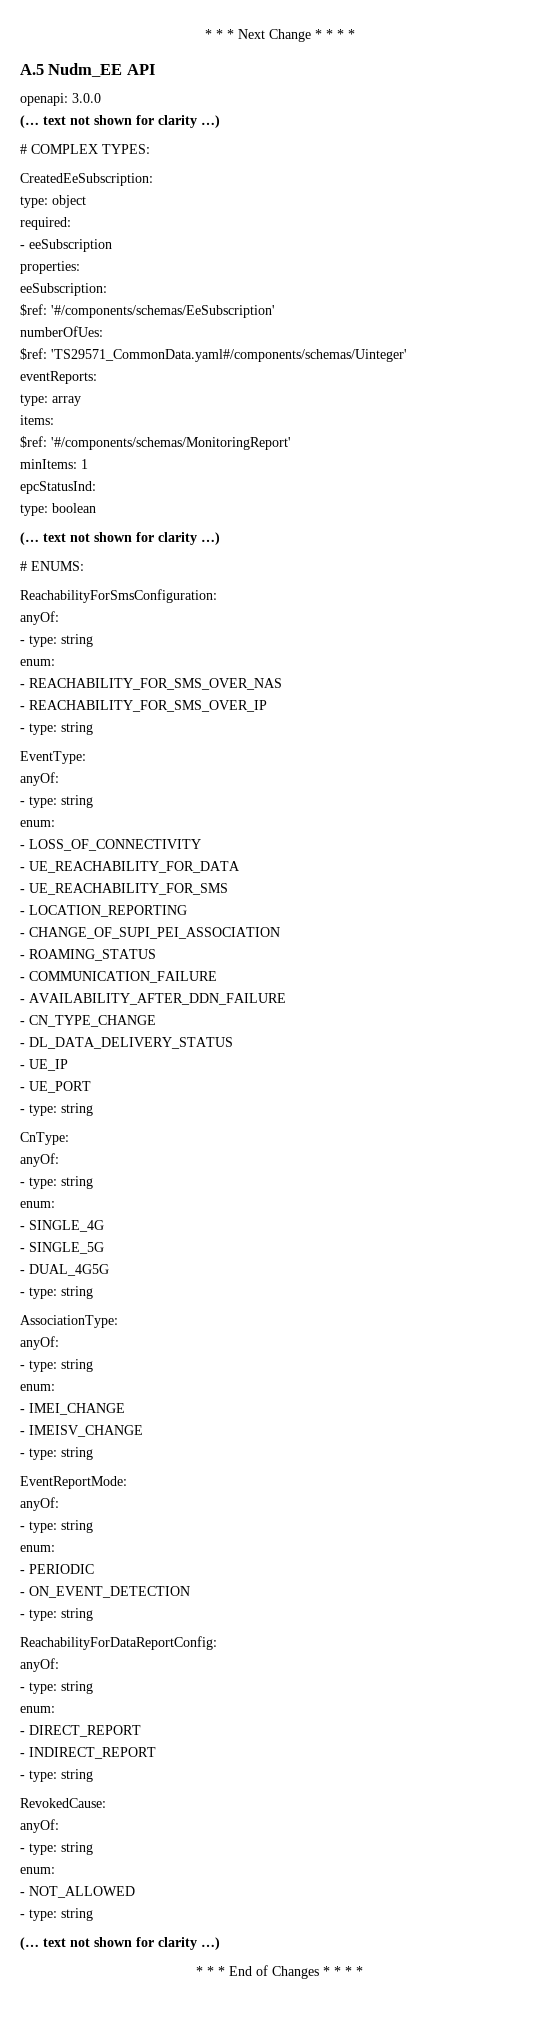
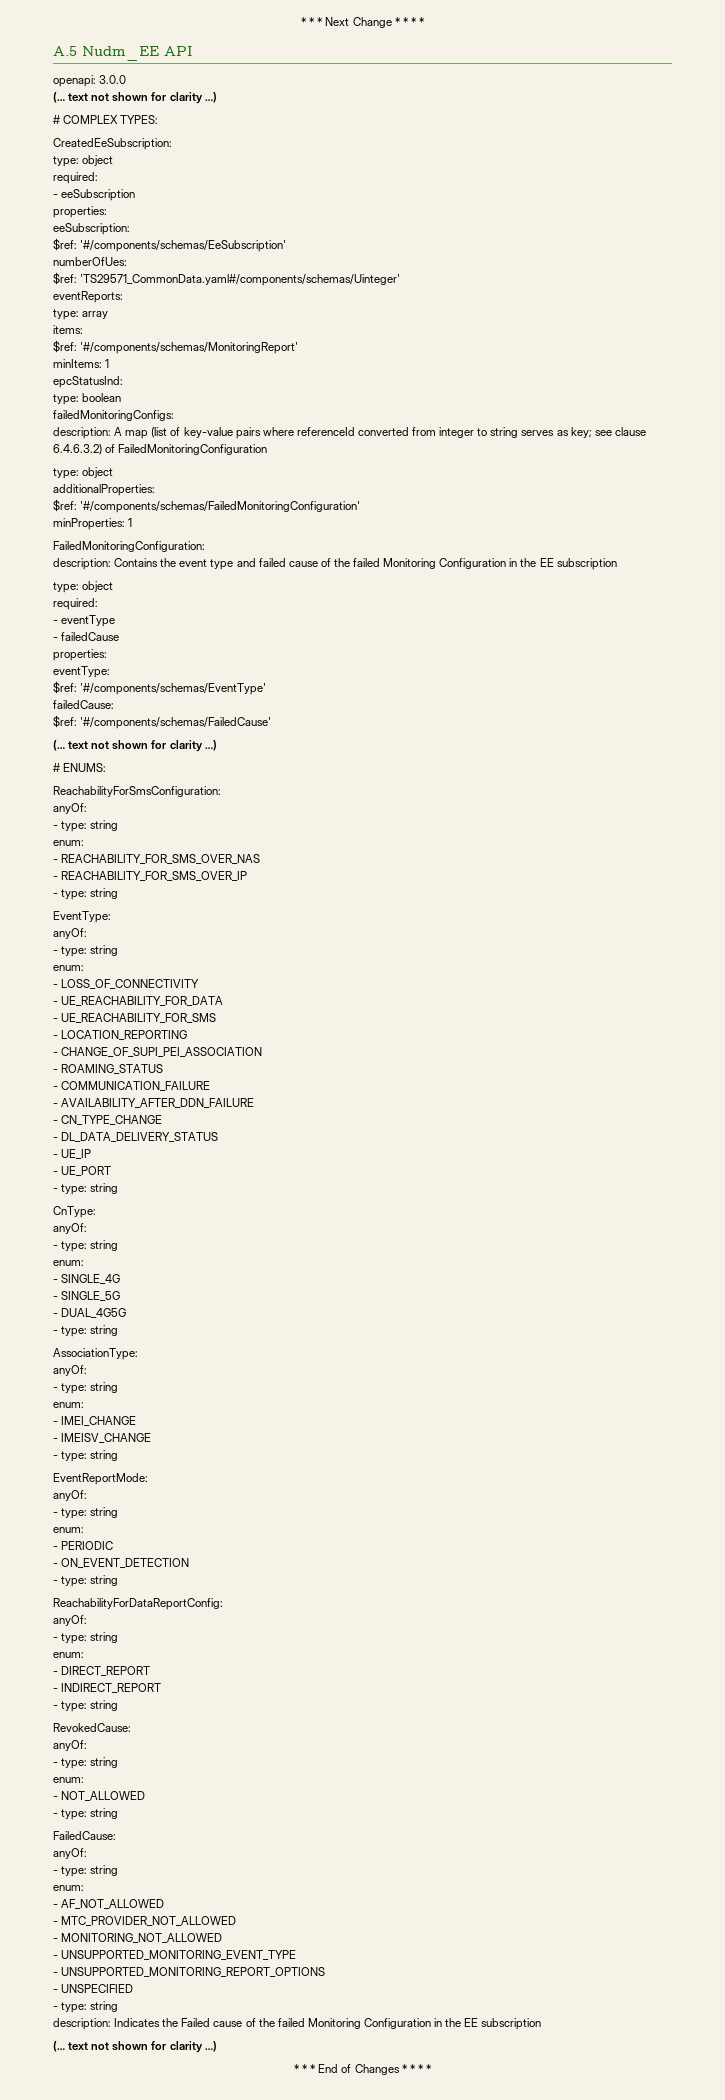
+ failedMonitoringConfigs:
+ description: A map (list of key-value pairs where referenceId converted from integer to string serves as key; see clause 6.4.6.3.2) of FailedMonitoringConfiguration
+ type: object
+ additionalProperties:
+ $ref: '#/components/schemas/FailedMonitoringConfiguration'
+ minProperties: 1
+ FailedMonitoringConfiguration:
+ description: Contains the event type and failed cause of the failed Monitoring Configuration in the EE subscription
+ type: object
+ required:
+ - eventType
+ - failedCause
+ properties:
+ eventType:
+ $ref: '#/components/schemas/EventType'
+ failedCause:
+ $ref: '#/components/schemas/FailedCause'
+ FailedCause:
+ anyOf:
+ - type: string
+ enum:
+ - AF_NOT_ALLOWED
+ - MTC_PROVIDER_NOT_ALLOWED
+ - MONITORING_NOT_ALLOWED
+ - UNSUPPORTED_MONITORING_EVENT_TYPE
+ - UNSUPPORTED_MONITORING_REPORT_OPTIONS
+ - UNSPECIFIED
+ - type: string
+ description: Indicates the Failed cause of the failed Monitoring Configuration in the EE subscription

